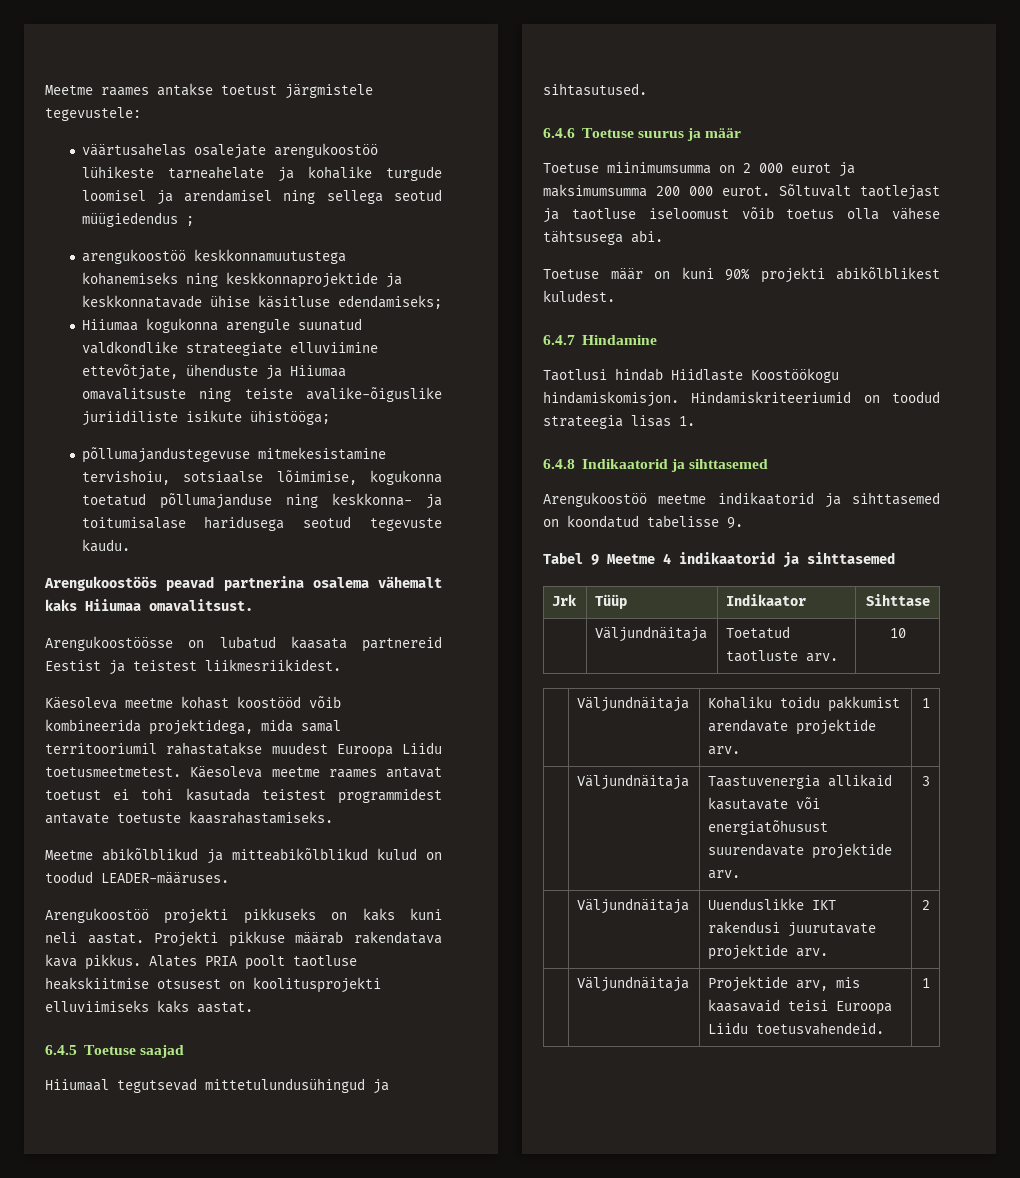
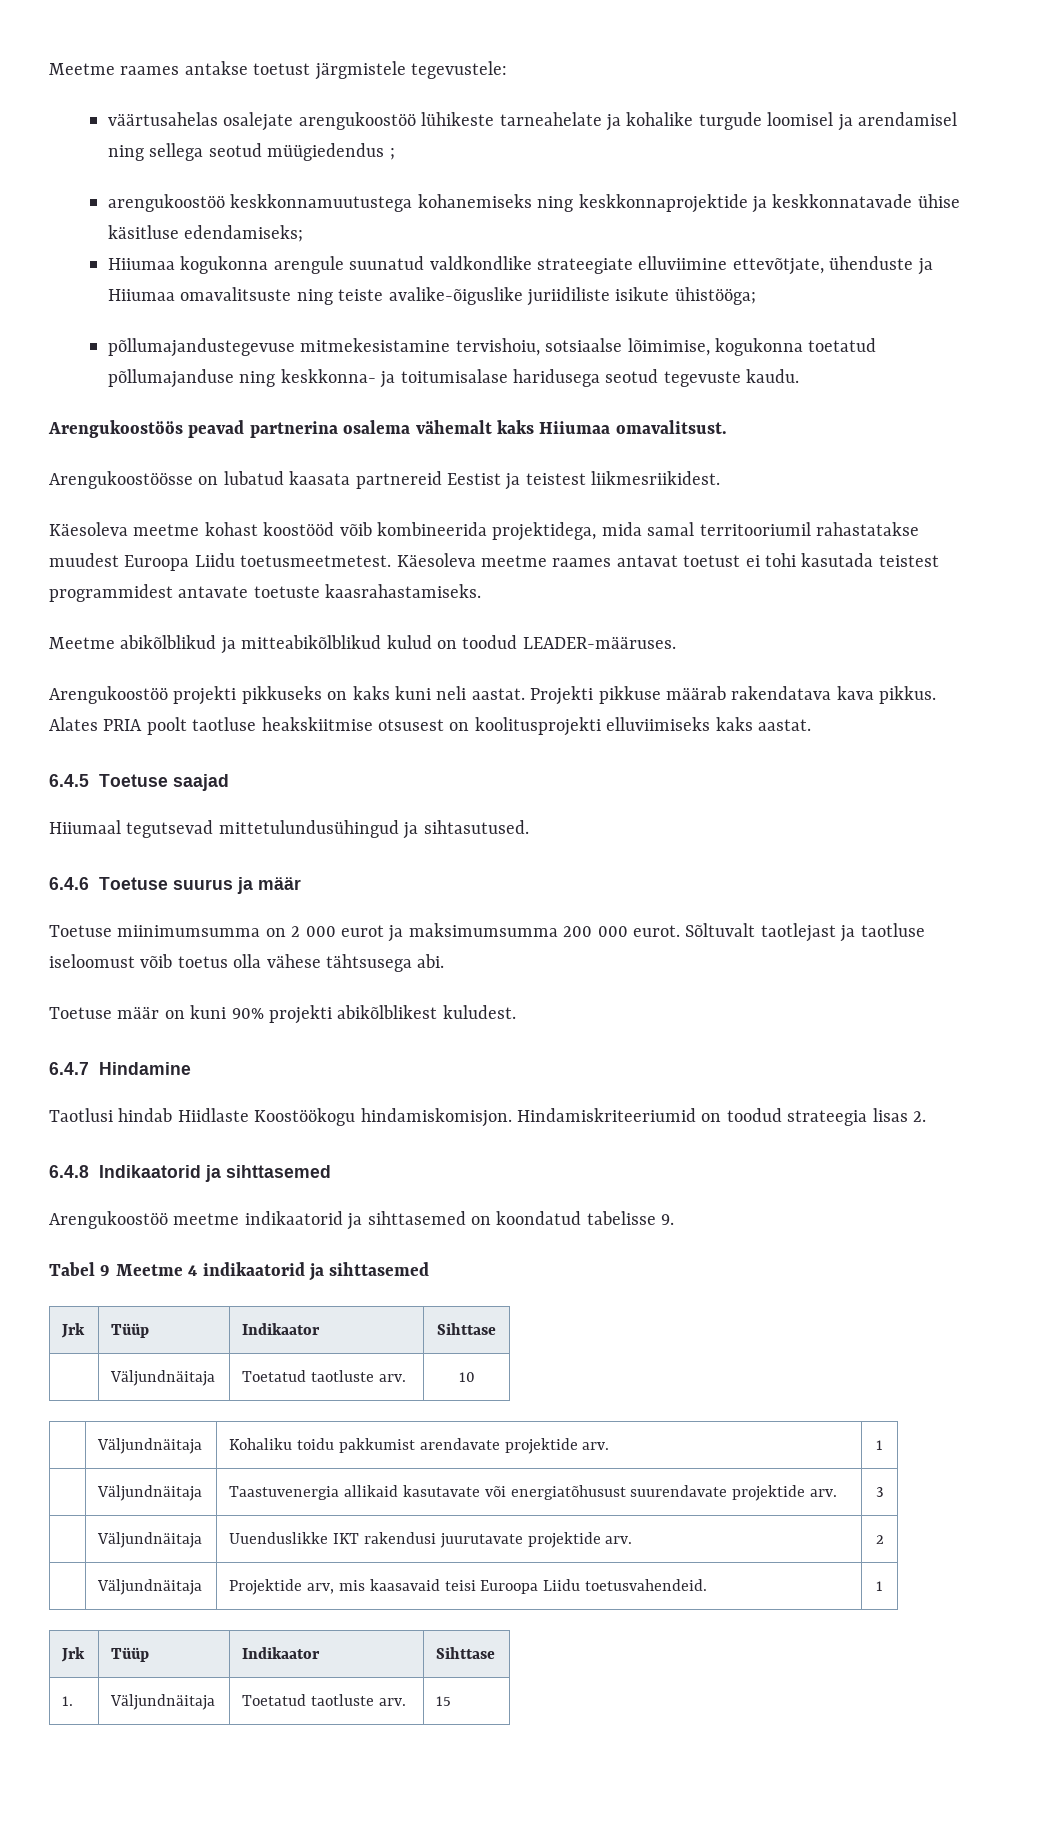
- Hindamiskriteeriumid on toodud strateegia lisas 1.
+ Hindamiskriteeriumid on toodud strateegia lisas 2.
  | Väljundnäitaja | Projektide arv, mis kaasavaid teisi Euroopa Liidu toetusvahendeid. | 1
+ Jrk | Tüüp | Indikaator | Sihttase
+ 1. | Väljundnäitaja | Toetatud taotluste arv. | 15

